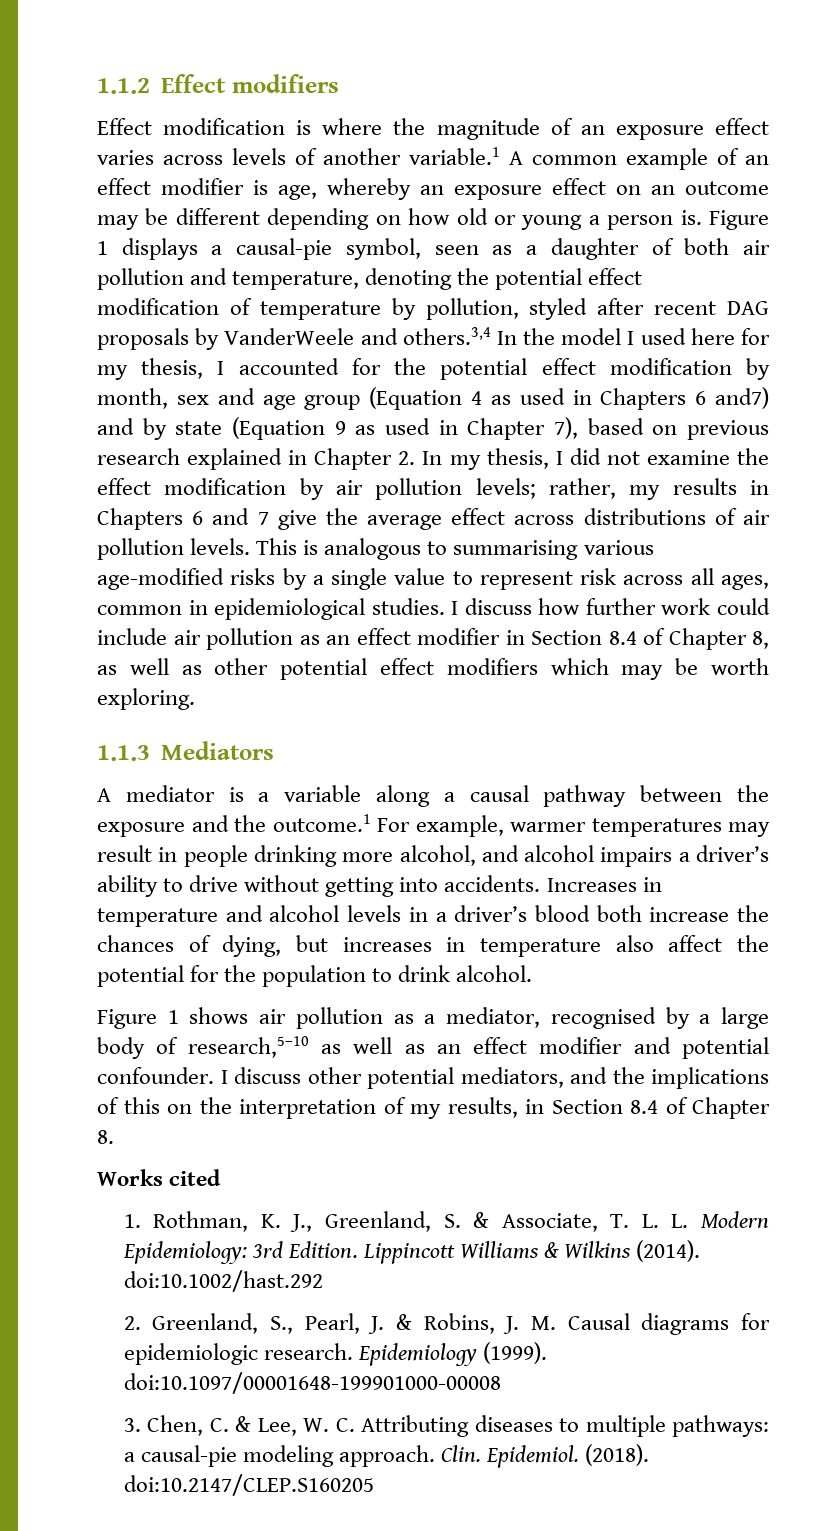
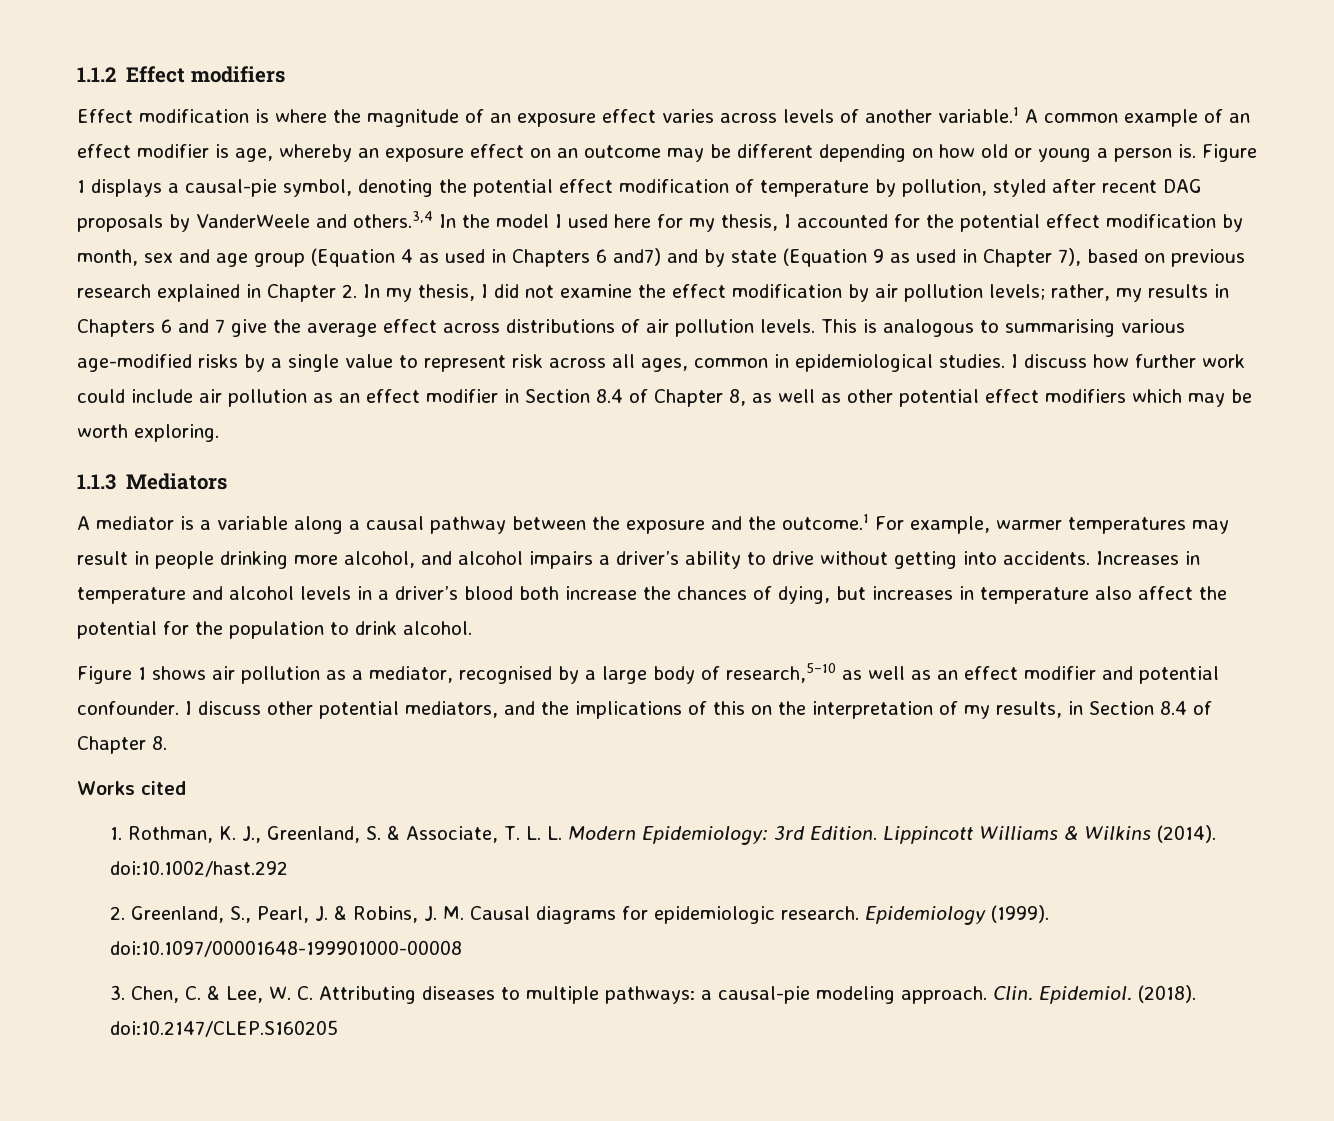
- Figure 1 displays a causal-pie symbol, seen as a daughter of both air pollution and temperature, denoting the potential effect modification of temperature by pollution, styled after recent DAG proposals by VanderWeele and others.3,4 In the model I used here for my thesis, I accounted for the potential effect modification by month, sex and age group (Equation 4 as used in Chapters 6 and7) and by state (Equation 9 as used in Chapter 7), based on previous research explained in Chapter 2. In my thesis, I did not examine the effect modification by air pollution levels;
+ Figure 1 displays a causal-pie symbol, denoting the potential effect modification of temperature by pollution, styled after recent DAG proposals by VanderWeele and others.3,4 In the model I used here for my thesis, I accounted for the potential effect modification by month, sex and age group (Equation 4 as used in Chapters 6 and7) and by state (Equation 9 as used in Chapter 7), based on previous research explained in Chapter 2. In my thesis, I did not examine the effect modification by air pollution levels;

